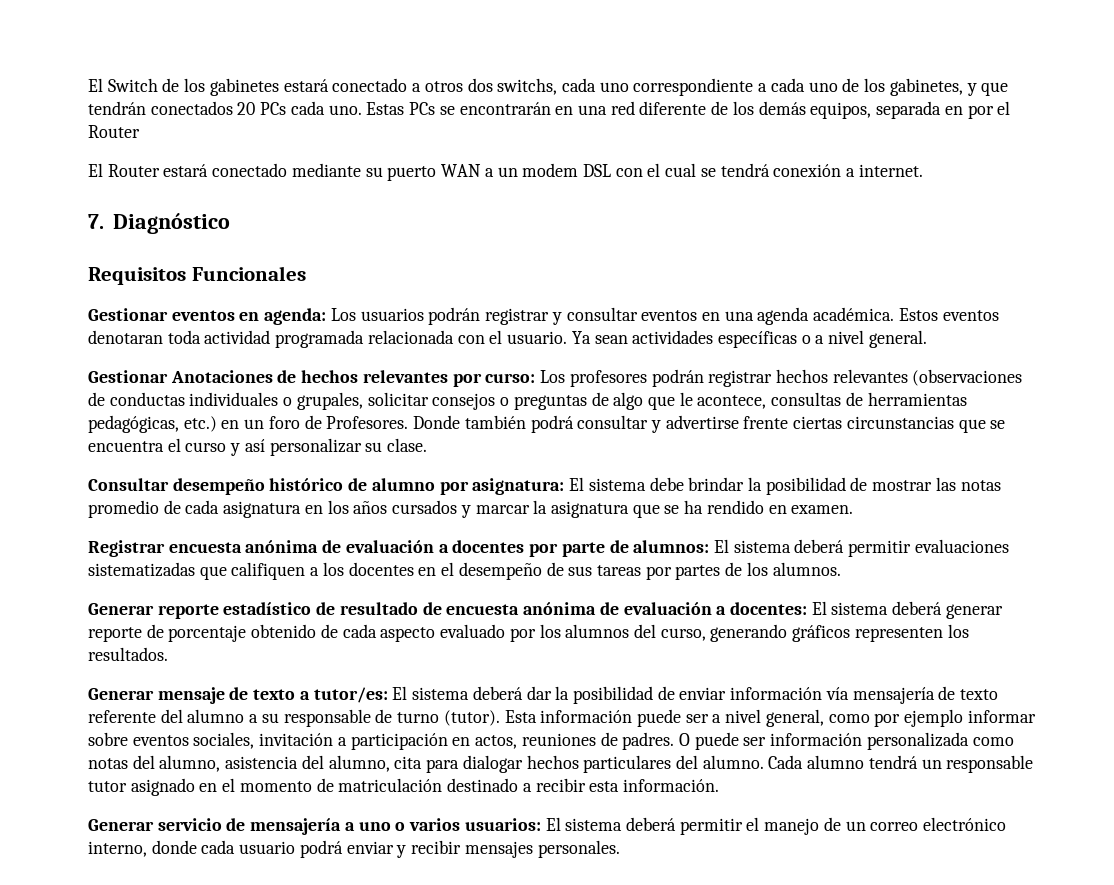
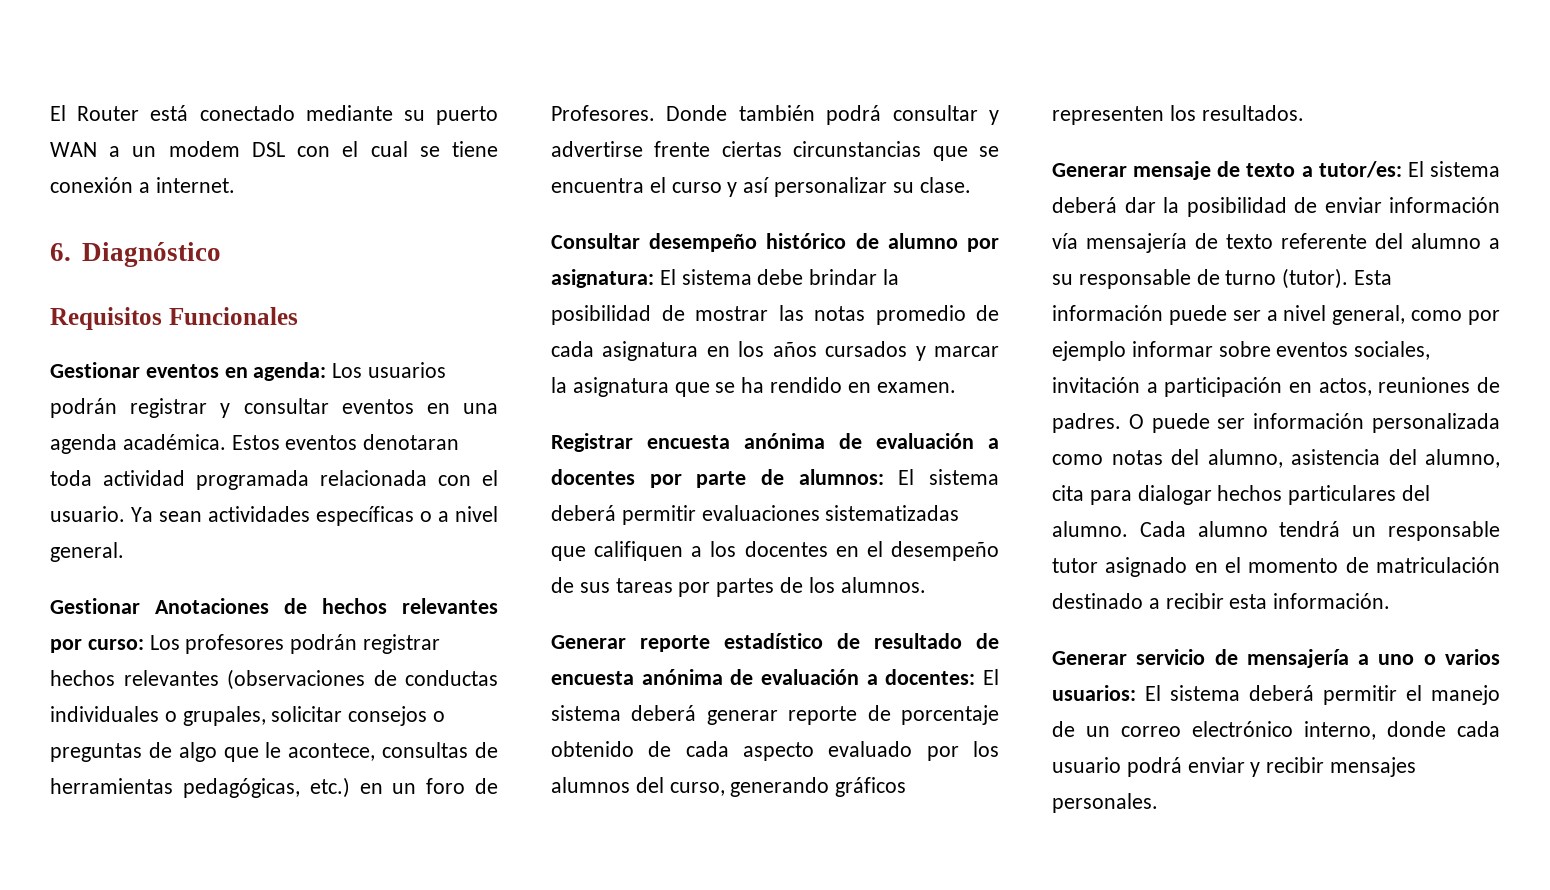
- El Switch de los gabinetes estará conectado a otros dos switchs, cada uno correspondiente a cada uno de los gabinetes, y que tendrán conectados 20 PCs cada uno. Estas PCs se encontrarán en una red diferente de los demás equipos, separada en por el Router
- El Router estará conectado mediante su puerto WAN a un modem DSL con el cual se tendrá conexión a internet.
+ El Router está conectado mediante su puerto WAN a un modem DSL con el cual se tiene conexión a internet.
- 7. Diagnóstico
+ 6. Diagnóstico

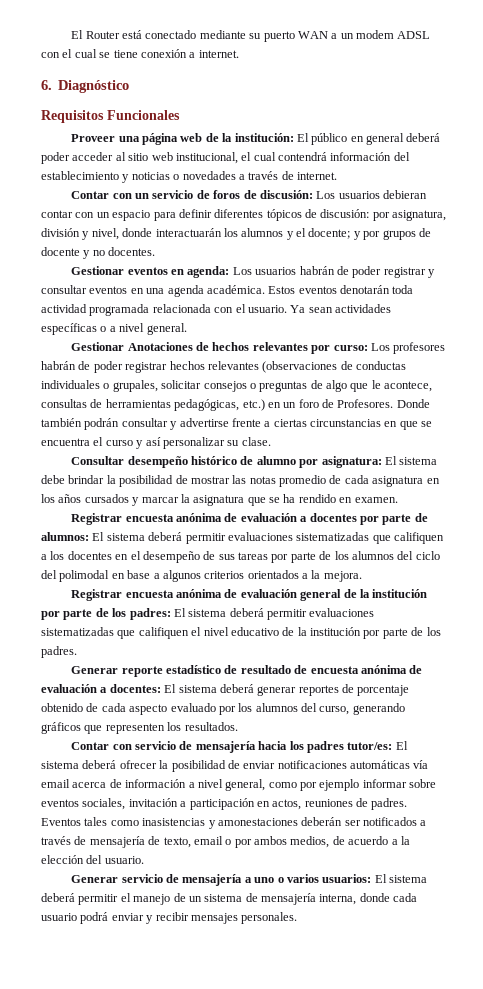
- El Router está conectado mediante su puerto WAN a un modem DSL con el cual se tiene conexión a internet.
+ El Router está conectado mediante su puerto WAN a un modem ADSL con el cual se tiene conexión a internet.
+ Proveer una página web de la institución: El público en general deberá poder acceder al sitio web institucional, el cual contendrá información del establecimiento y noticias o novedades a través de internet.
+ Contar con un servicio de foros de discusión: Los usuarios debieran contar con un espacio para definir diferentes tópicos de discusión: por asignatura, división y nivel, donde interactuarán los alumnos y el docente; y por grupos de docente y no docentes.
- Gestionar eventos en agenda: Los usuarios podrán registrar y consultar eventos en una agenda académica.
+ Gestionar eventos en agenda: Los usuarios habrán de poder registrar y consultar eventos en una agenda académica.
- Estos eventos denotaran toda actividad programada relacionada con el usuario.
+ Estos eventos denotarán toda actividad programada relacionada con el usuario.
- Gestionar Anotaciones de hechos relevantes por curso: Los profesores podrán registrar hechos relevantes (observaciones de conductas individuales o grupales, solicitar consejos o preguntas de algo que le acontece, consultas de herramientas pedagógicas, etc.) en un foro de Profesores.
+ Gestionar Anotaciones de hechos relevantes por curso: Los profesores habrán de poder registrar hechos relevantes (observaciones de conductas individuales o grupales, solicitar consejos o preguntas de algo que le acontece, consultas de herramientas pedagógicas, etc.) en un foro de Profesores.
- Donde también podrá consultar y advertirse frente ciertas circunstancias que se encuentra el curso y así personalizar su clase.
+ Donde también podrán consultar y advertirse frente a ciertas circunstancias en que se encuentra el curso y así personalizar su clase.
- Registrar encuesta anónima de evaluación a docentes por parte de alumnos: El sistema deberá permitir evaluaciones sistematizadas que califiquen a los docentes en el desempeño de sus tareas por partes de los alumnos.
+ Registrar encuesta anónima de evaluación a docentes por parte de alumnos: El sistema deberá permitir evaluaciones sistematizadas que califiquen a los docentes en el desempeño de sus tareas por parte de los alumnos del ciclo del polimodal en base a algunos criterios orientados a la mejora.
+ Registrar encuesta anónima de evaluación general de la institución por parte de los padres: El sistema deberá permitir evaluaciones sistematizadas que califiquen el nivel educativo de la institución por parte de los padres.
- Generar reporte estadístico de resultado de encuesta anónima de evaluación a docentes: El sistema deberá generar reporte de porcentaje obtenido de cada aspecto evaluado por los alumnos del curso, generando gráficos representen los resultados.
+ Generar reporte estadístico de resultado de encuesta anónima de evaluación a docentes: El sistema deberá generar reportes de porcentaje obtenido de cada aspecto evaluado por los alumnos del curso, generando gráficos que representen los resultados.
- Generar mensaje de texto a tutor/es: El sistema deberá dar la posibilidad de enviar información vía mensajería de texto referente del alumno a su responsable de turno (tutor). Esta información puede ser a nivel general, como por ejemplo informar sobre eventos sociales, invitación a participación en actos, reuniones de padres.
+ Contar con servicio de mensajería hacia los padres tutor/es: El sistema deberá ofrecer la posibilidad de enviar notificaciones automáticas vía email acerca de información a nivel general, como por ejemplo informar sobre eventos sociales, invitación a participación en actos, reuniones de padres.
- O puede ser información personalizada como notas del alumno, asistencia del alumno, cita para dialogar hechos particulares del alumno. Cada alumno tendrá un responsable tutor asignado en el momento de matriculación destinado a recibir esta información.
+ Eventos tales como inasistencias y amonestaciones deberán ser notificados a través de mensajería de texto, email o por ambos medios, de acuerdo a la elección del usuario.
- Generar servicio de mensajería a uno o varios usuarios: El sistema deberá permitir el manejo de un correo electrónico interno, donde cada usuario podrá enviar y recibir mensajes personales.
+ Generar servicio de mensajería a uno o varios usuarios: El sistema deberá permitir el manejo de un sistema de mensajería interna, donde cada usuario podrá enviar y recibir mensajes personales.

